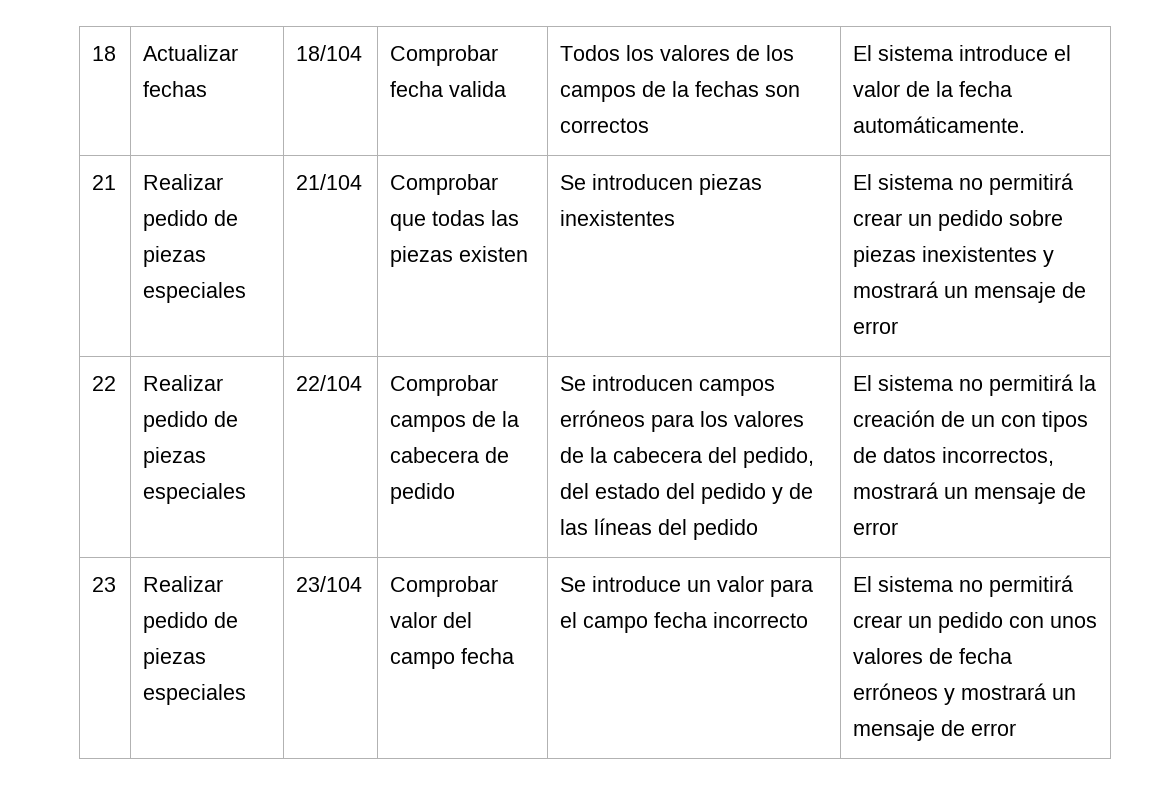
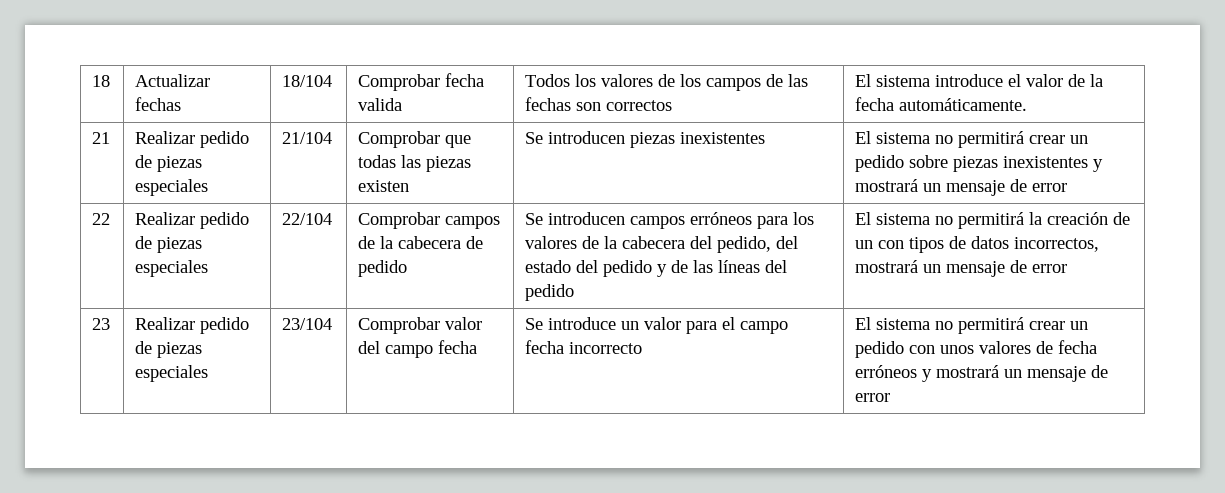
- 18 | Actualizar fechas | 18/104 | Comprobar fecha valida | Todos los valores de los campos de la fechas son correctos | El sistema introduce el valor de la fecha automáticamente.
+ 18 | Actualizar fechas | 18/104 | Comprobar fecha valida | Todos los valores de los campos de las fechas son correctos | El sistema introduce el valor de la fecha automáticamente.

